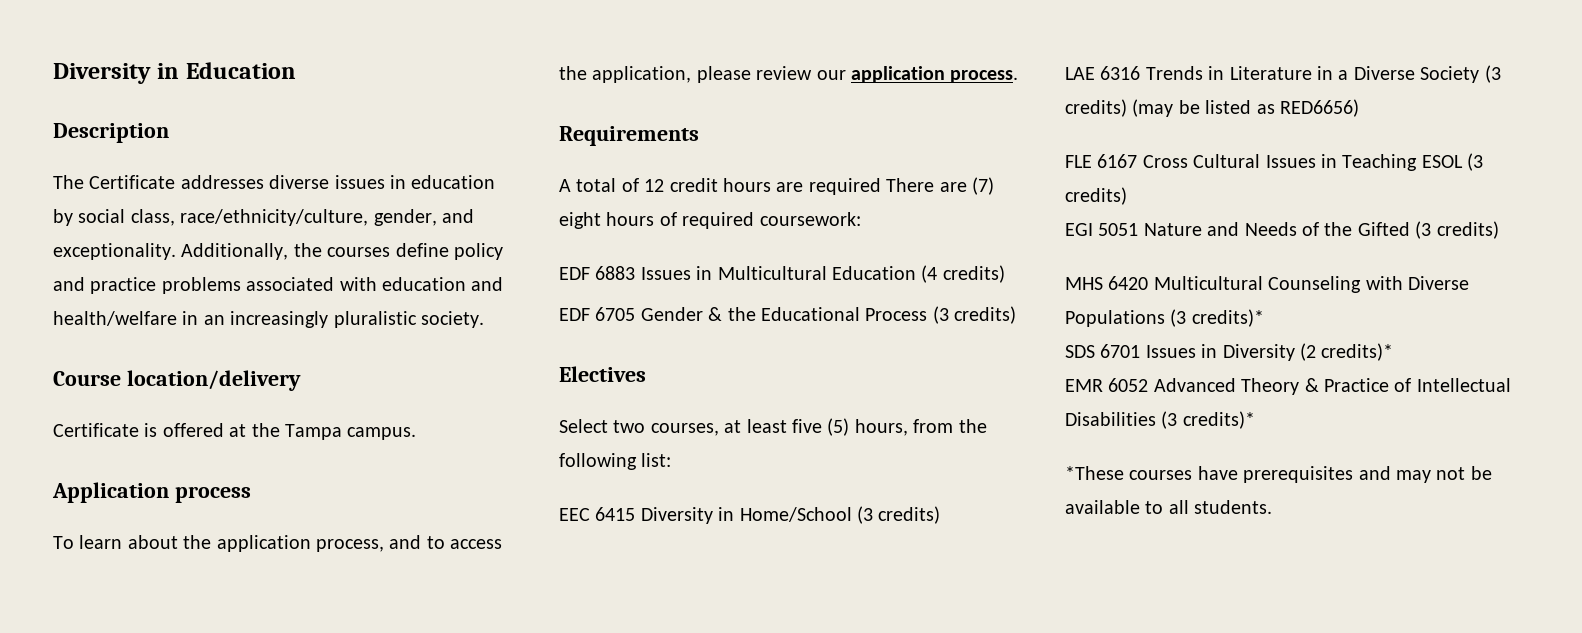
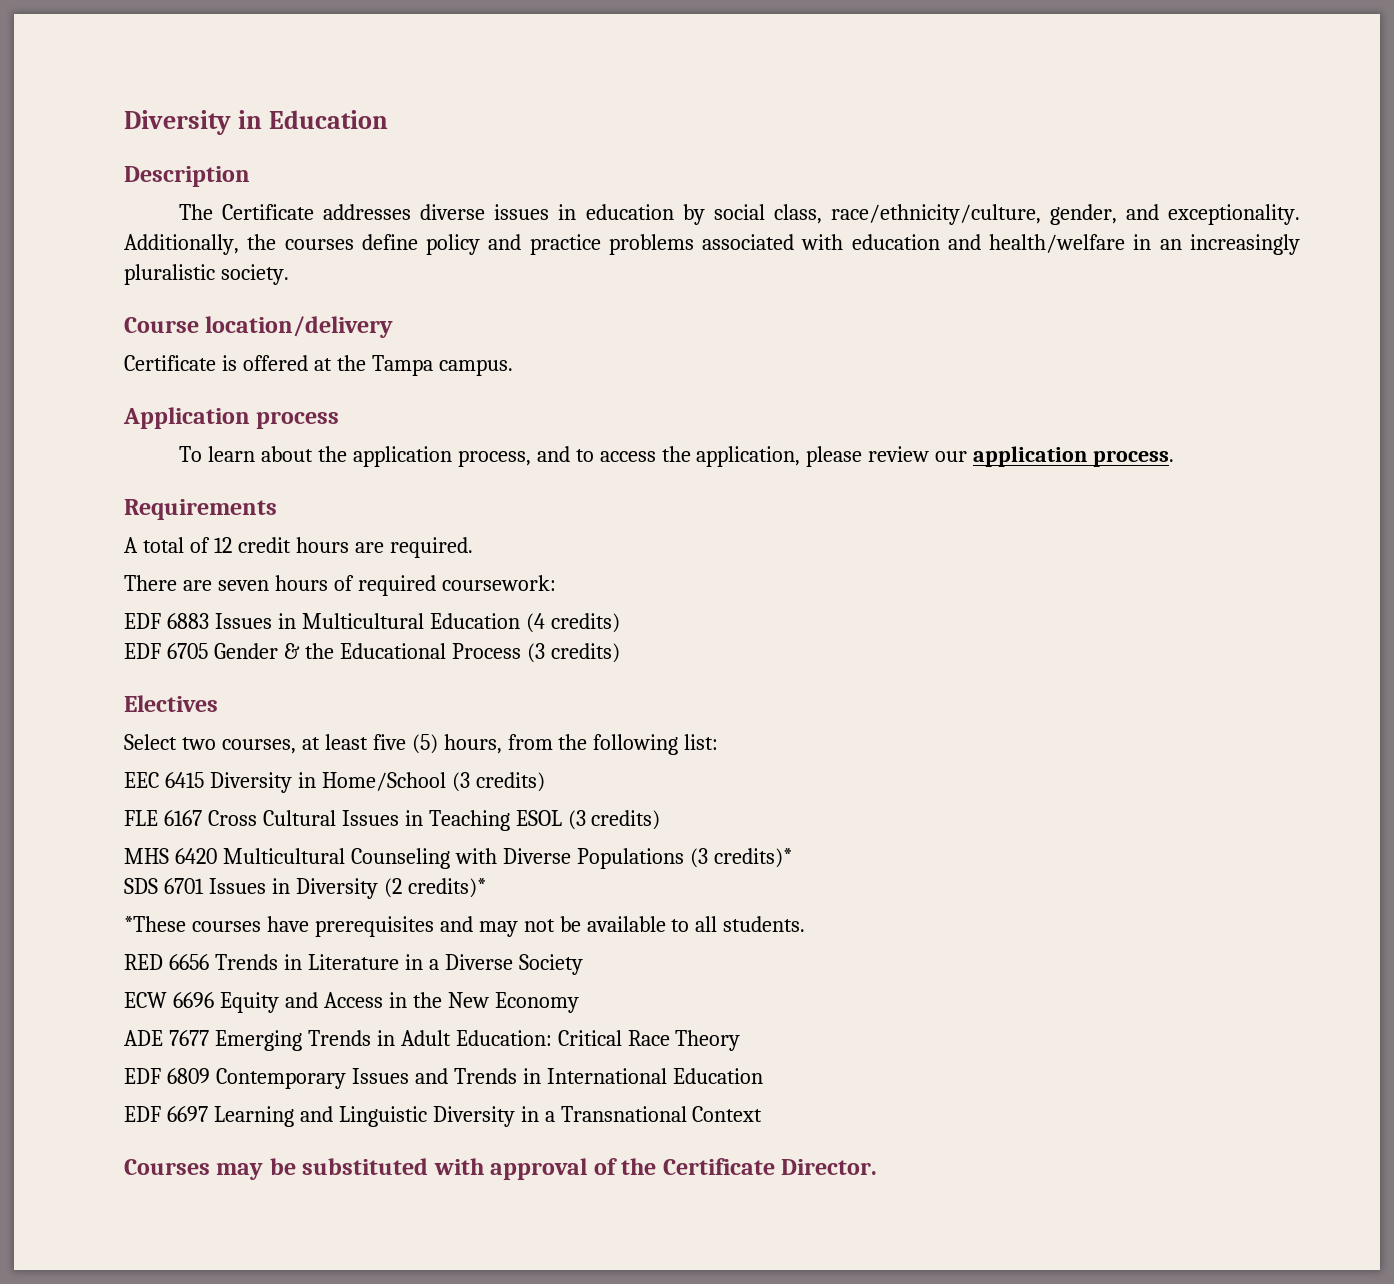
- A total of 12 credit hours are required There are (7) eight hours of required coursework:
+ A total of 12 credit hours are required.
+ There are seven hours of required coursework:
- LAE 6316 Trends in Literature in a Diverse Society (3 credits) (may be listed as RED6656)
- EGI 5051 Nature and Needs of the Gifted (3 credits)
- EMR 6052 Advanced Theory & Practice of Intellectual Disabilities (3 credits)*
+ RED 6656 Trends in Literature in a Diverse Society
+ ECW 6696 Equity and Access in the New Economy
+ ADE 7677 Emerging Trends in Adult Education: Critical Race Theory
+ EDF 6809 Contemporary Issues and Trends in International Education
+ EDF 6697 Learning and Linguistic Diversity in a Transnational Context
+ Courses may be substituted with approval of the Certificate Director.

